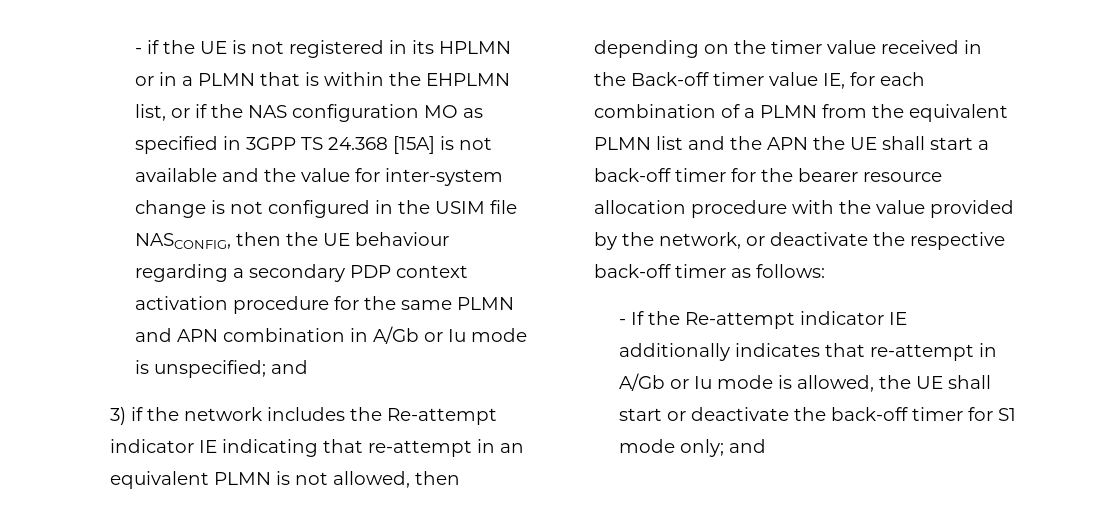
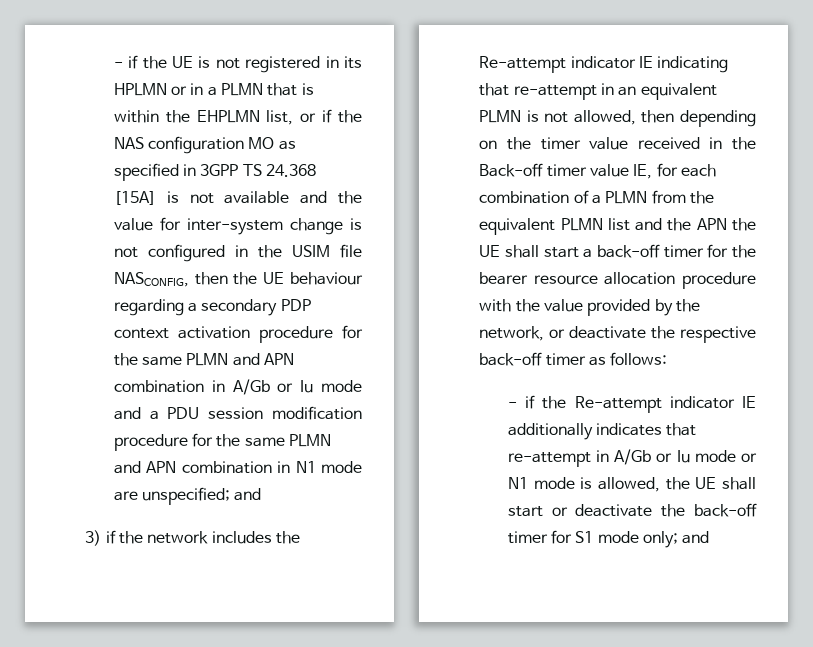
- - if the UE is not registered in its HPLMN or in a PLMN that is within the EHPLMN list, or if the NAS configuration MO as specified in 3GPP TS 24.368 [15A] is not available and the value for inter-system change is not configured in the USIM file NASCONFIG, then the UE behaviour regarding a secondary PDP context activation procedure for the same PLMN and APN combination in A/Gb or Iu mode is unspecified;
+ - if the UE is not registered in its HPLMN or in a PLMN that is within the EHPLMN list, or if the NAS configuration MO as specified in 3GPP TS 24.368 [15A] is not available and the value for inter-system change is not configured in the USIM file NASCONFIG, then the UE behaviour regarding a secondary PDP context activation procedure for the same PLMN and APN combination in A/Gb or Iu mode and a PDU session modification procedure for the same PLMN and APN combination in N1 mode are unspecified;
- - If the Re-attempt indicator IE additionally indicates that re-attempt in A/Gb or Iu mode is allowed, the UE shall start or deactivate the back-off timer for S1 mode only; and
+ - if the Re-attempt indicator IE additionally indicates that re-attempt in A/Gb or Iu mode or N1 mode is allowed, the UE shall start or deactivate the back-off timer for S1 mode only; and

